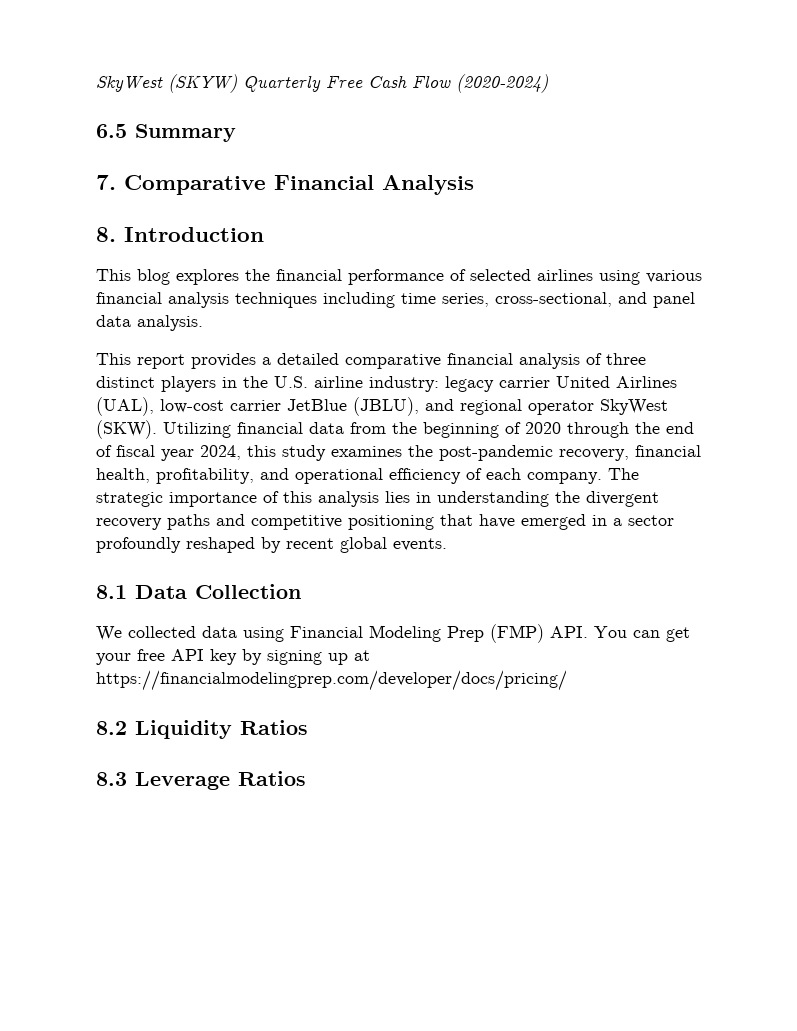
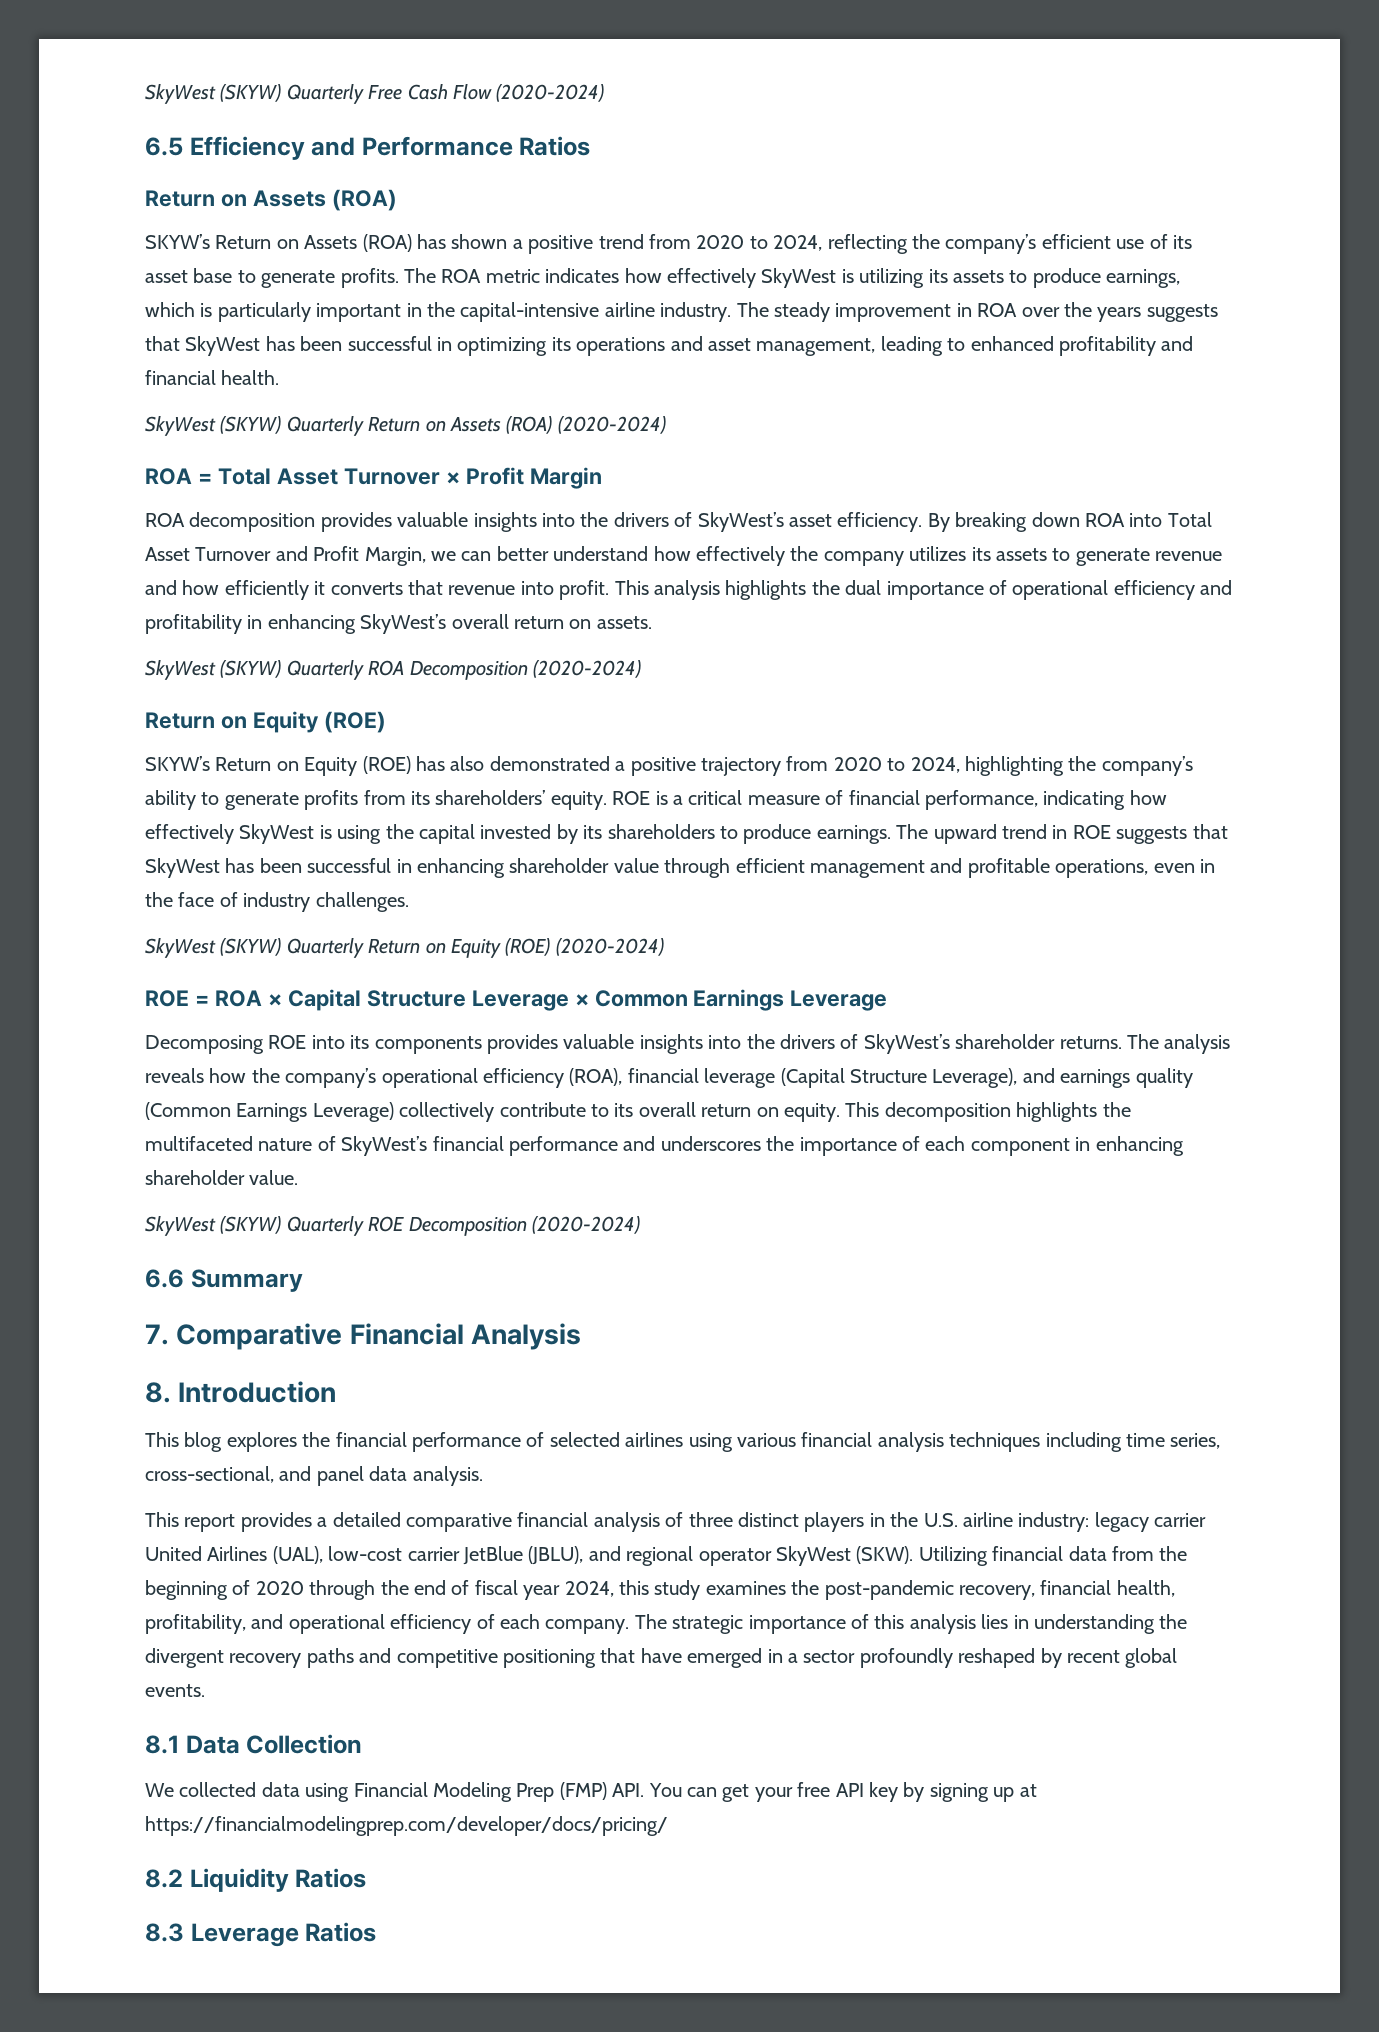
- 6.5 Summary
+ 6.5 Efficiency and Performance Ratios
+ Return on Assets (ROA)
+ SKYW’s Return on Assets (ROA) has shown a positive trend from 2020 to 2024, reflecting the company’s efficient use of its asset base to generate profits. The ROA metric indicates how effectively SkyWest is utilizing its assets to produce earnings, which is particularly important in the capital-intensive airline industry. The steady improvement in ROA over the years suggests that SkyWest has been successful in optimizing its operations and asset management, leading to enhanced profitability and financial health.
+ SkyWest (SKYW) Quarterly Return on Assets (ROA) (2020-2024)
+ ROA = Total Asset Turnover × Profit Margin
+ ROA decomposition provides valuable insights into the drivers of SkyWest’s asset efficiency. By breaking down ROA into Total Asset Turnover and Profit Margin, we can better understand how effectively the company utilizes its assets to generate revenue and how efficiently it converts that revenue into profit. This analysis highlights the dual importance of operational efficiency and profitability in enhancing SkyWest’s overall return on assets.
+ SkyWest (SKYW) Quarterly ROA Decomposition (2020-2024)
+ Return on Equity (ROE)
+ SKYW’s Return on Equity (ROE) has also demonstrated a positive trajectory from 2020 to 2024, highlighting the company’s ability to generate profits from its shareholders’ equity. ROE is a critical measure of financial performance, indicating how effectively SkyWest is using the capital invested by its shareholders to produce earnings. The upward trend in ROE suggests that SkyWest has been successful in enhancing shareholder value through efficient management and profitable operations, even in the face of industry challenges.
+ SkyWest (SKYW) Quarterly Return on Equity (ROE) (2020-2024)
+ ROE = ROA × Capital Structure Leverage × Common Earnings Leverage
+ Decomposing ROE into its components provides valuable insights into the drivers of SkyWest’s shareholder returns. The analysis reveals how the company’s operational efficiency (ROA), financial leverage (Capital Structure Leverage), and earnings quality (Common Earnings Leverage) collectively contribute to its overall return on equity. This decomposition highlights the multifaceted nature of SkyWest’s financial performance and underscores the importance of each component in enhancing shareholder value.
+ SkyWest (SKYW) Quarterly ROE Decomposition (2020-2024)
+ 6.6 Summary

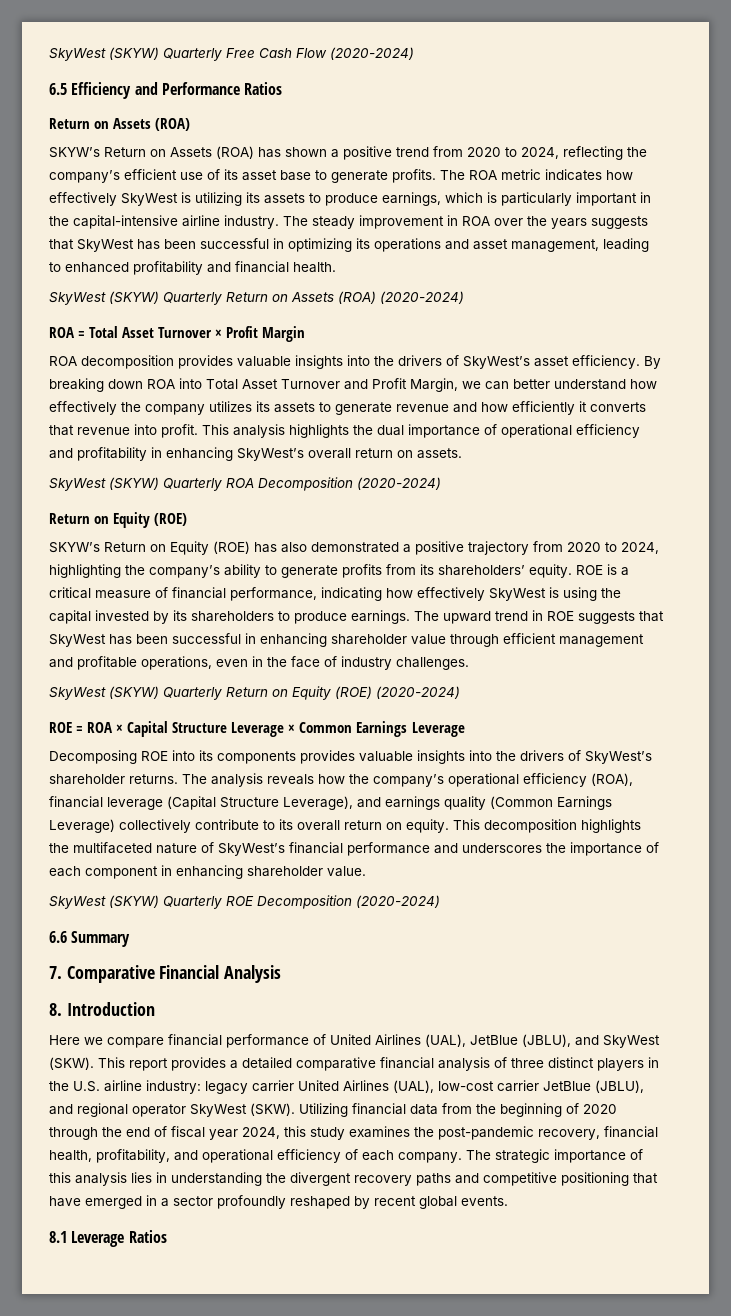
- This blog explores the financial performance of selected airlines using various financial analysis techniques including time series, cross-sectional, and panel data analysis.
- This report provides a detailed comparative financial analysis of three distinct players in the U.S. airline industry: legacy carrier United Airlines (UAL), low-cost carrier JetBlue (JBLU), and regional operator SkyWest (SKW).
+ Here we compare financial performance of United Airlines (UAL), JetBlue (JBLU), and SkyWest (SKW). This report provides a detailed comparative financial analysis of three distinct players in the U.S. airline industry: legacy carrier United Airlines (UAL), low-cost carrier JetBlue (JBLU), and regional operator SkyWest (SKW).
- 8.1 Data Collection
- We collected data using Financial Modeling Prep (FMP) API. You can get your free API key by signing up at https://financialmodelingprep.com/developer/docs/pricing/
- 8.2 Liquidity Ratios
- 8.3 Leverage Ratios
+ 8.1 Leverage Ratios

